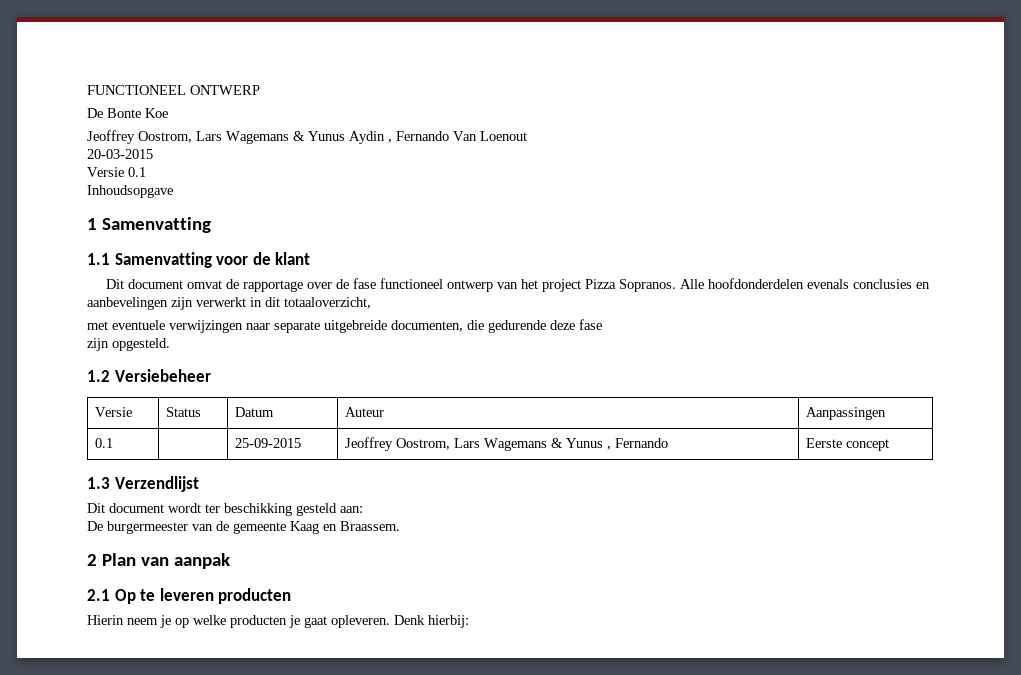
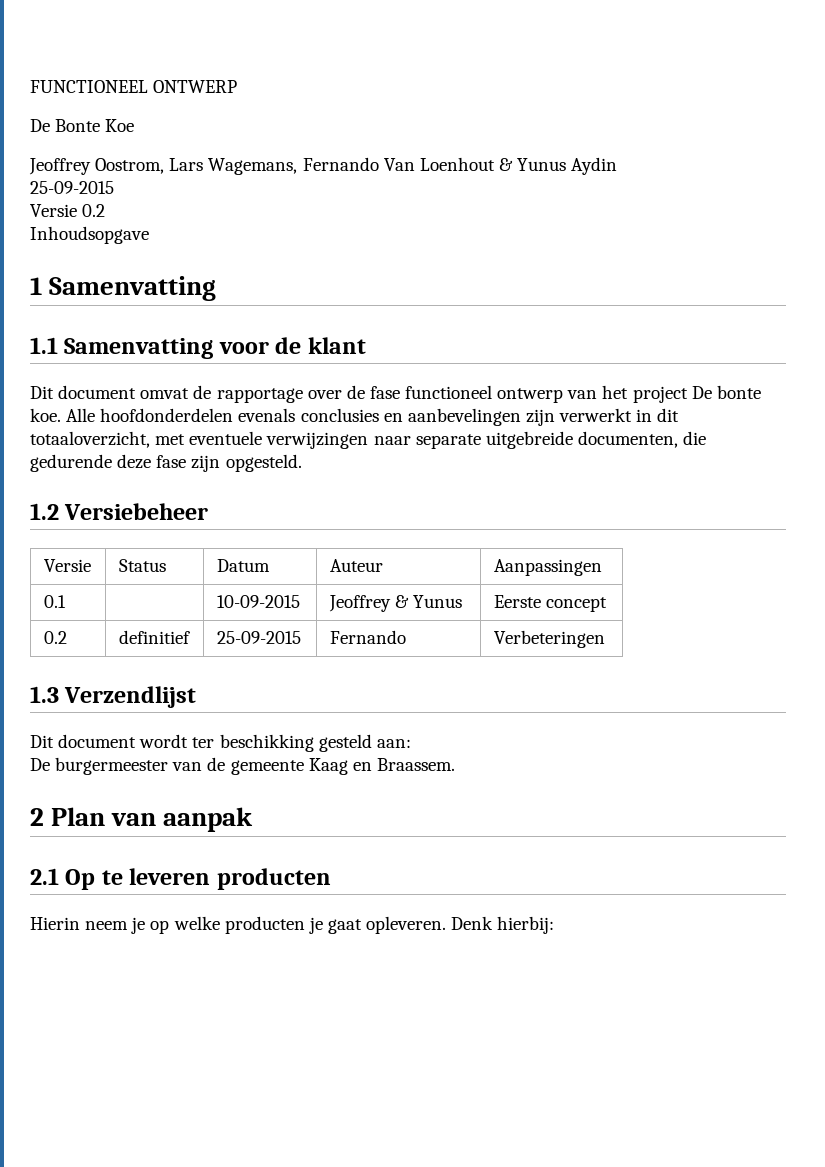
- Jeoffrey Oostrom, Lars Wagemans & Yunus Aydin , Fernando Van Loenout
- 20-03-2015
- Versie 0.1
+ Jeoffrey Oostrom, Lars Wagemans, Fernando Van Loenhout & Yunus Aydin
+ 25-09-2015
+ Versie 0.2
- Dit document omvat de rapportage over de fase functioneel ontwerp van het project Pizza Sopranos.
+ Dit document omvat de rapportage over de fase functioneel ontwerp van het project De bonte koe.
- Alle hoofdonderdelen evenals conclusies en aanbevelingen zijn verwerkt in dit totaaloverzicht,
- met eventuele verwijzingen naar separate uitgebreide documenten, die gedurende deze fase
- zijn opgesteld.
+ Alle hoofdonderdelen evenals conclusies en aanbevelingen zijn verwerkt in dit totaaloverzicht, met eventuele verwijzingen naar separate uitgebreide documenten, die gedurende deze fase zijn opgesteld.
- 0.1 | | 25-09-2015 | Jeoffrey Oostrom, Lars Wagemans & Yunus , Fernando | Eerste concept
+ 0.1 | | 10-09-2015 | Jeoffrey & Yunus | Eerste concept
+ 0.2 | definitief | 25-09-2015 | Fernando | Verbeteringen

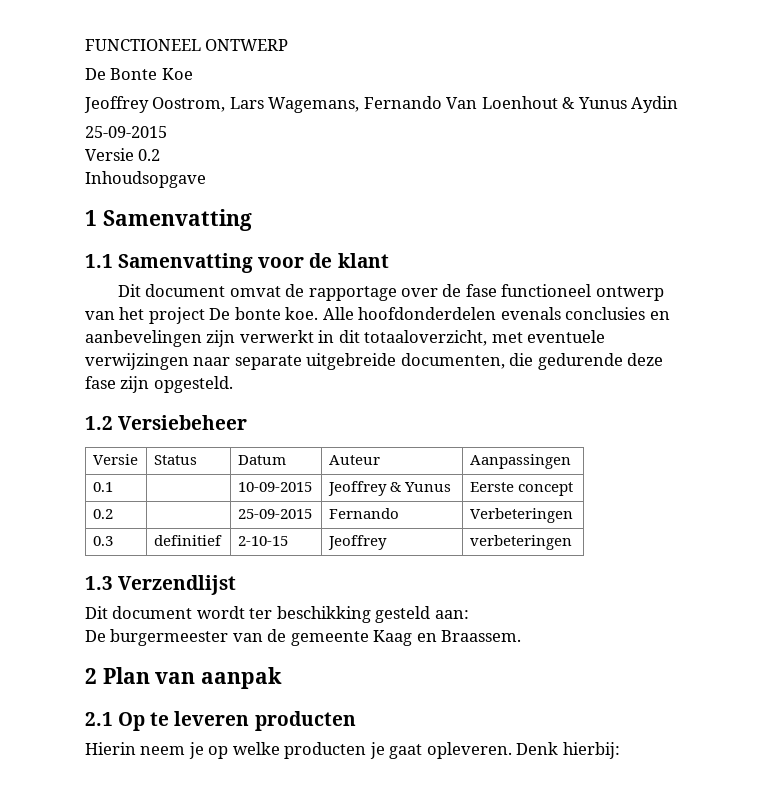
- 0.2 | definitief | 25-09-2015 | Fernando | Verbeteringen
+ 0.2 | | 25-09-2015 | Fernando | Verbeteringen
+ 0.3 | definitief | 2-10-15 | Jeoffrey | verbeteringen

